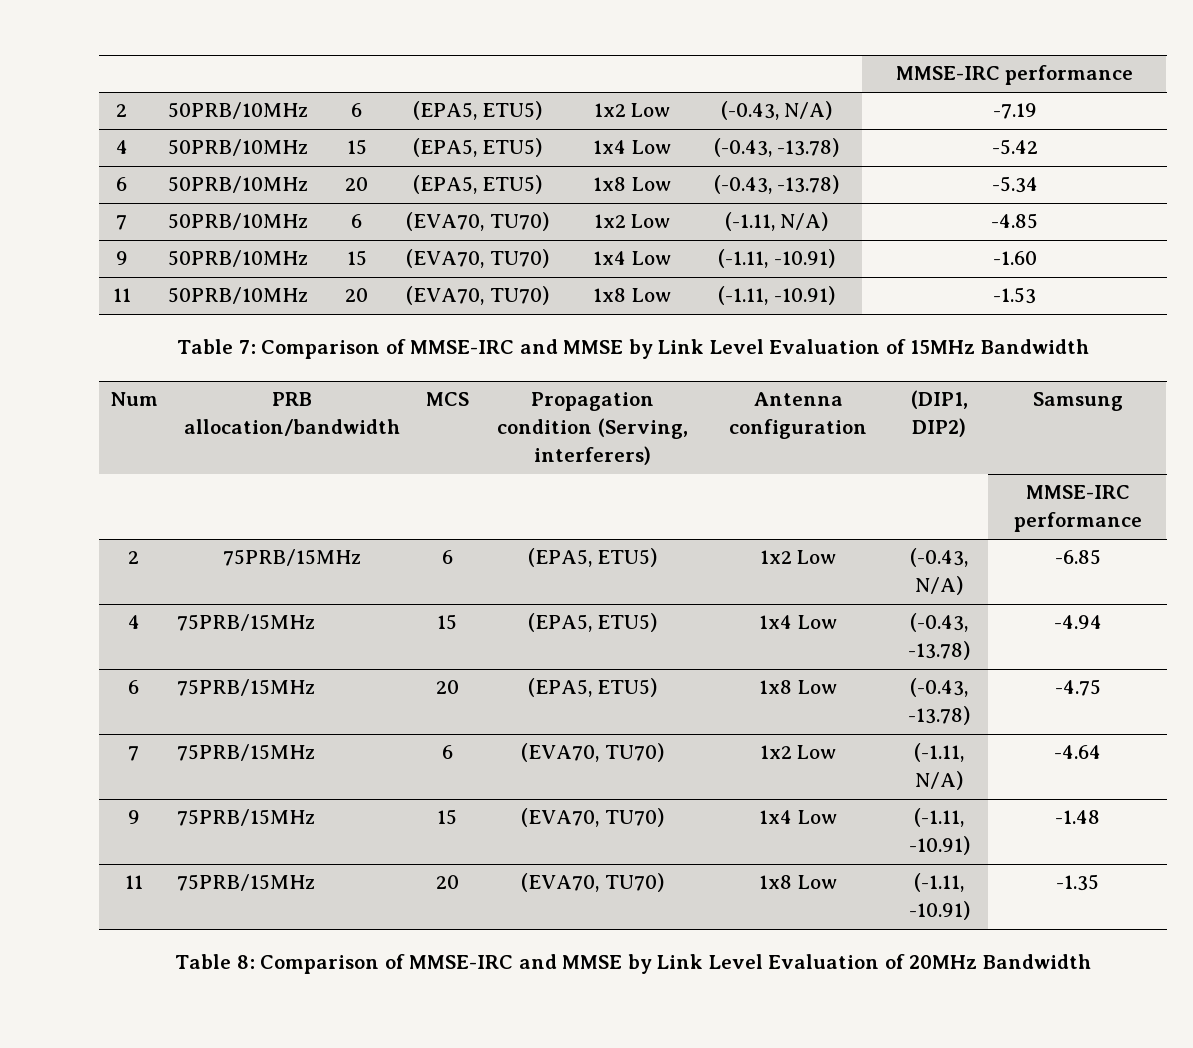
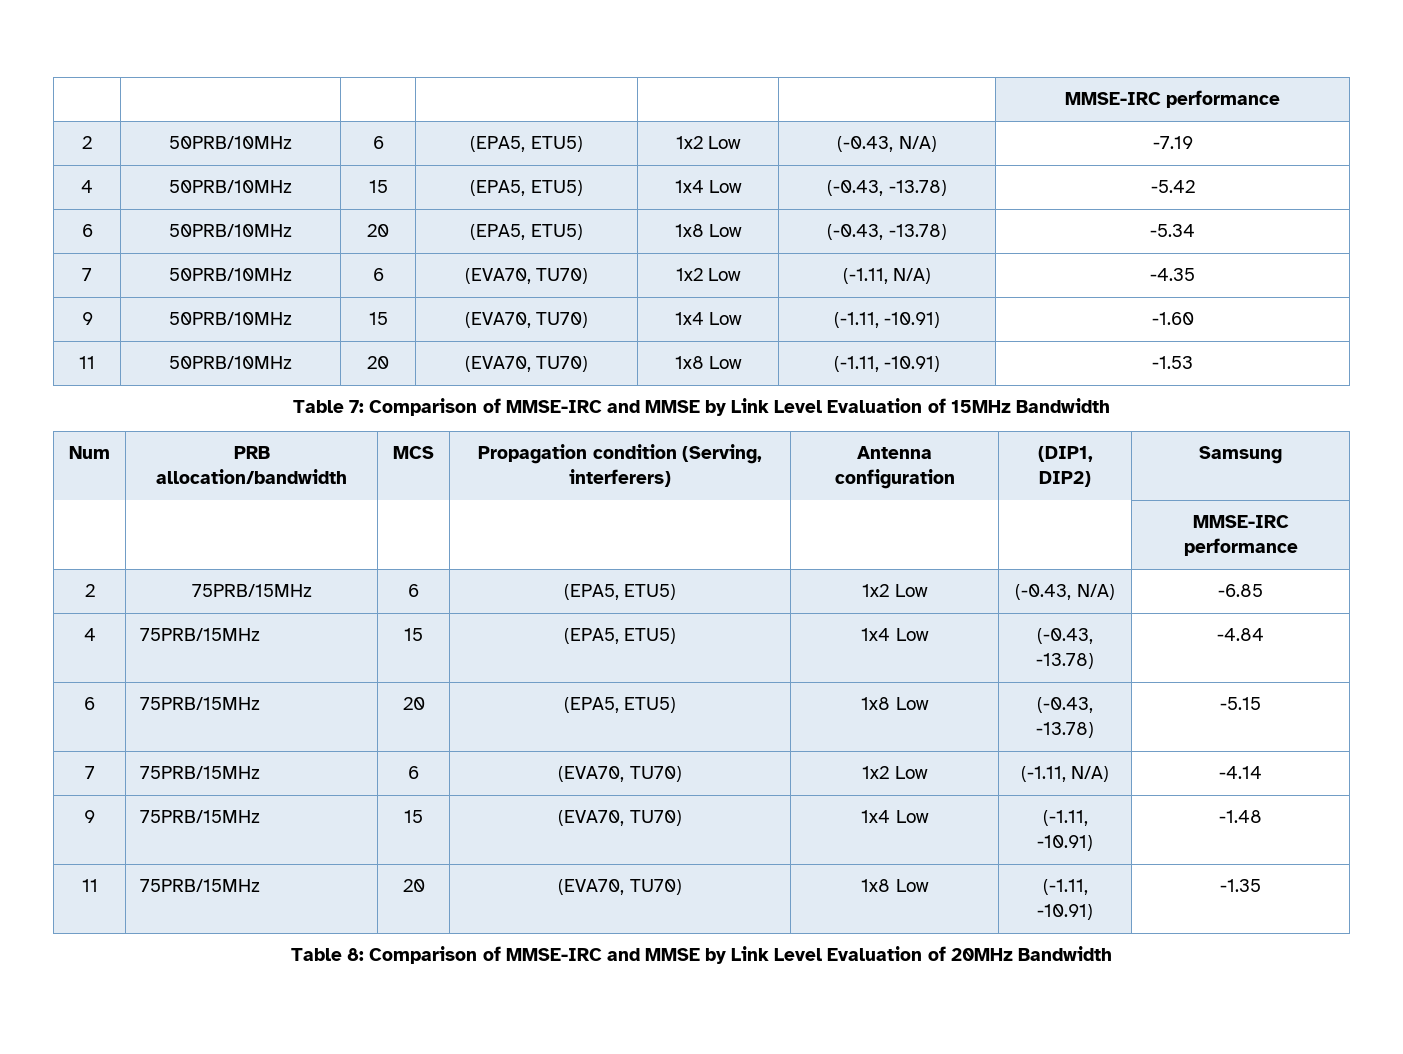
- 7 | 50PRB/10MHz | 6 | (EVA70, TU70) | 1x2 Low | (-1.11, N/A) | -4.85
+ 7 | 50PRB/10MHz | 6 | (EVA70, TU70) | 1x2 Low | (-1.11, N/A) | -4.35
- 4 | 75PRB/15MHz | 15 | (EPA5, ETU5) | 1x4 Low | (-0.43, -13.78) | -4.94
+ 4 | 75PRB/15MHz | 15 | (EPA5, ETU5) | 1x4 Low | (-0.43, -13.78) | -4.84
- 6 | 75PRB/15MHz | 20 | (EPA5, ETU5) | 1x8 Low | (-0.43, -13.78) | -4.75
+ 6 | 75PRB/15MHz | 20 | (EPA5, ETU5) | 1x8 Low | (-0.43, -13.78) | -5.15
- 7 | 75PRB/15MHz | 6 | (EVA70, TU70) | 1x2 Low | (-1.11, N/A) | -4.64
+ 7 | 75PRB/15MHz | 6 | (EVA70, TU70) | 1x2 Low | (-1.11, N/A) | -4.14

